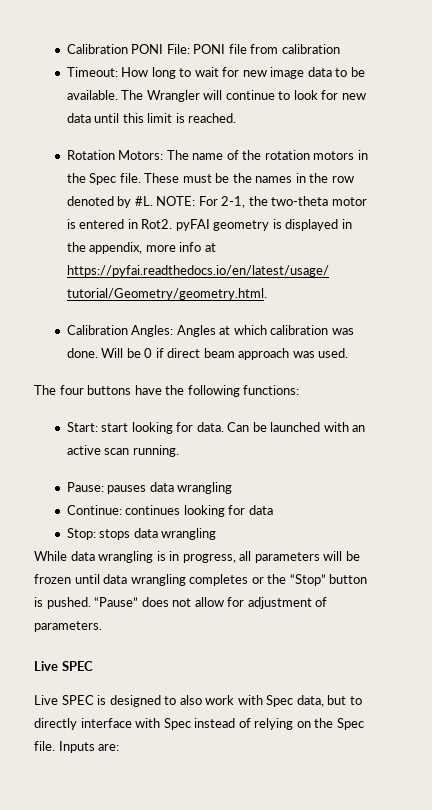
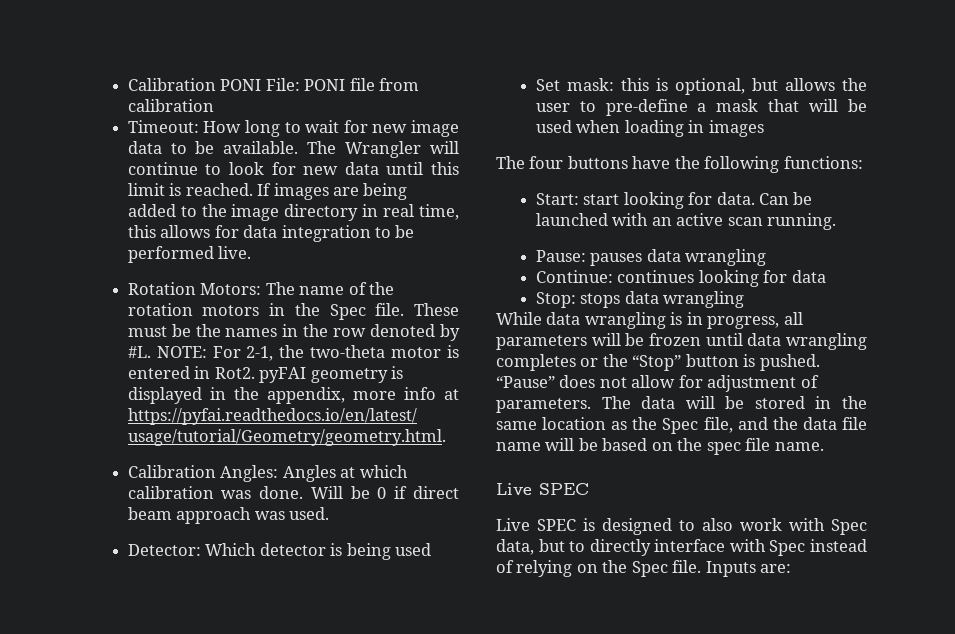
+ If images are being added to the image directory in real time, this allows for data integration to be performed live.
+ Detector: Which detector is being used
+ Set mask: this is optional, but allows the user to pre-define a mask that will be used when loading in images
+ The data will be stored in the same location as the Spec file, and the data file name will be based on the spec file name.

